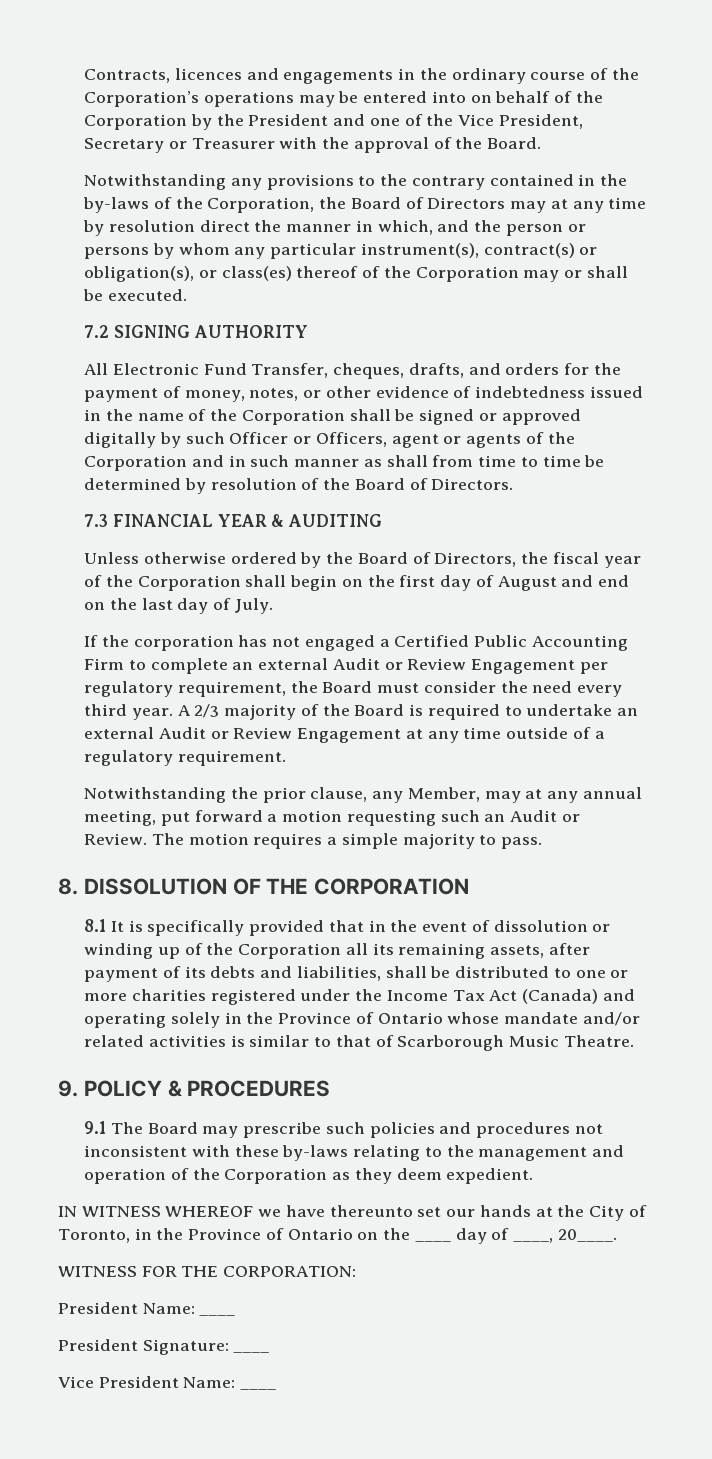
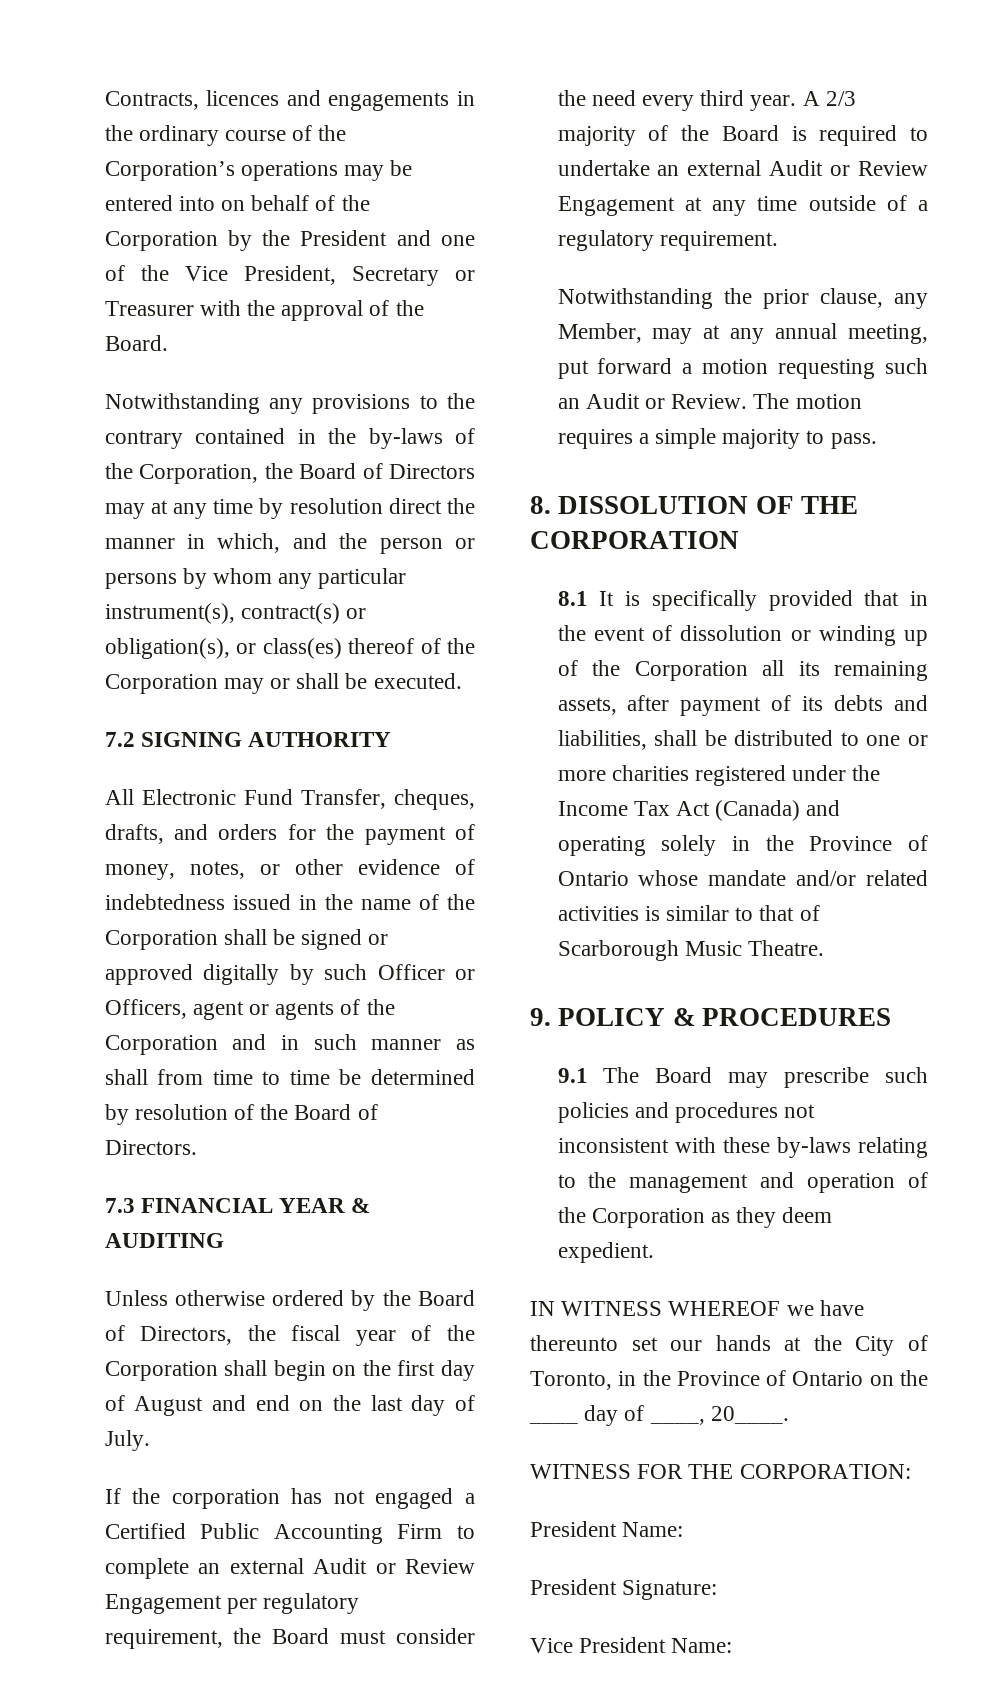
  WITNESS FOR THE CORPORATION:
- President Name: ____
+ President Name:
- President Signature: ____
+ President Signature:
- Vice President Name: ____
+ Vice President Name:

